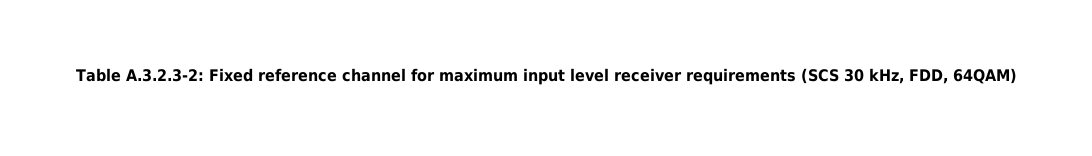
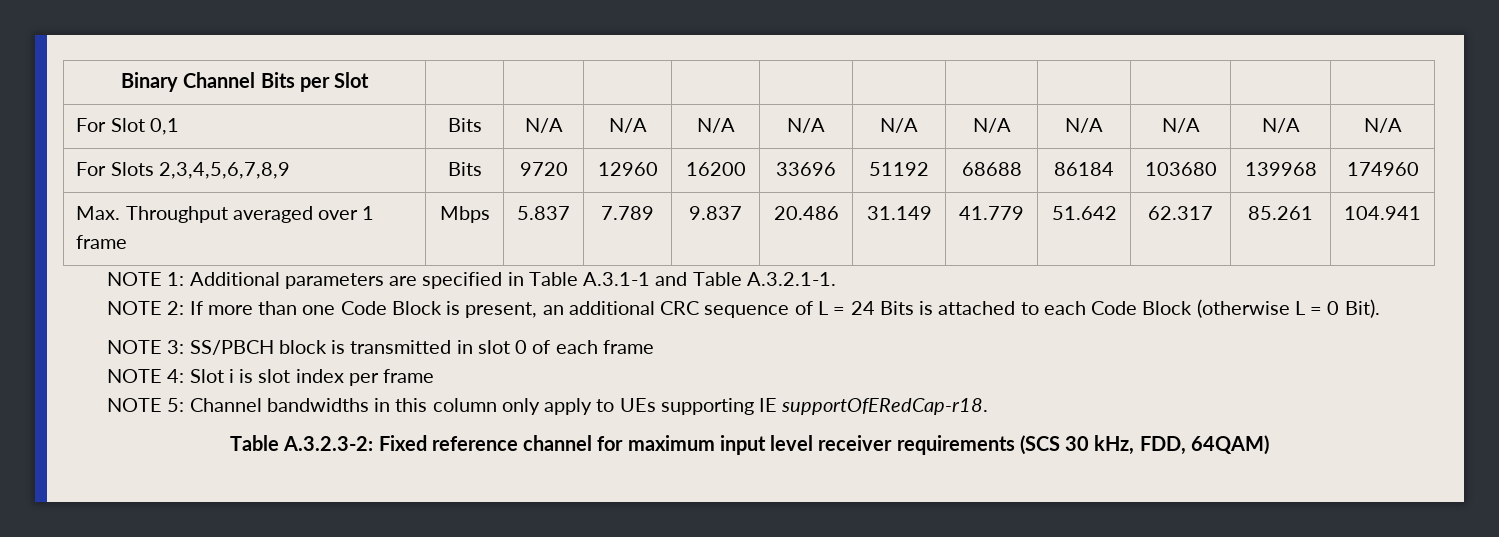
+ Binary Channel Bits per Slot | | | | | | | | | | |
+ For Slot 0,1 | Bits | N/A | N/A | N/A | N/A | N/A | N/A | N/A | N/A | N/A | N/A
+ For Slots 2,3,4,5,6,7,8,9 | Bits | 9720 | 12960 | 16200 | 33696 | 51192 | 68688 | 86184 | 103680 | 139968 | 174960
+ Max. Throughput averaged over 1 frame | Mbps | 5.837 | 7.789 | 9.837 | 20.486 | 31.149 | 41.779 | 51.642 | 62.317 | 85.261 | 104.941
+ NOTE 1: Additional parameters are specified in Table A.3.1-1 and Table A.3.2.1-1.
+ NOTE 2: If more than one Code Block is present, an additional CRC sequence of L = 24 Bits is attached to each Code Block (otherwise L = 0 Bit).
+ NOTE 3: SS/PBCH block is transmitted in slot 0 of each frame
+ NOTE 4: Slot i is slot index per frame
+ NOTE 5: Channel bandwidths in this column only apply to UEs supporting IE supportOfERedCap-r18.

